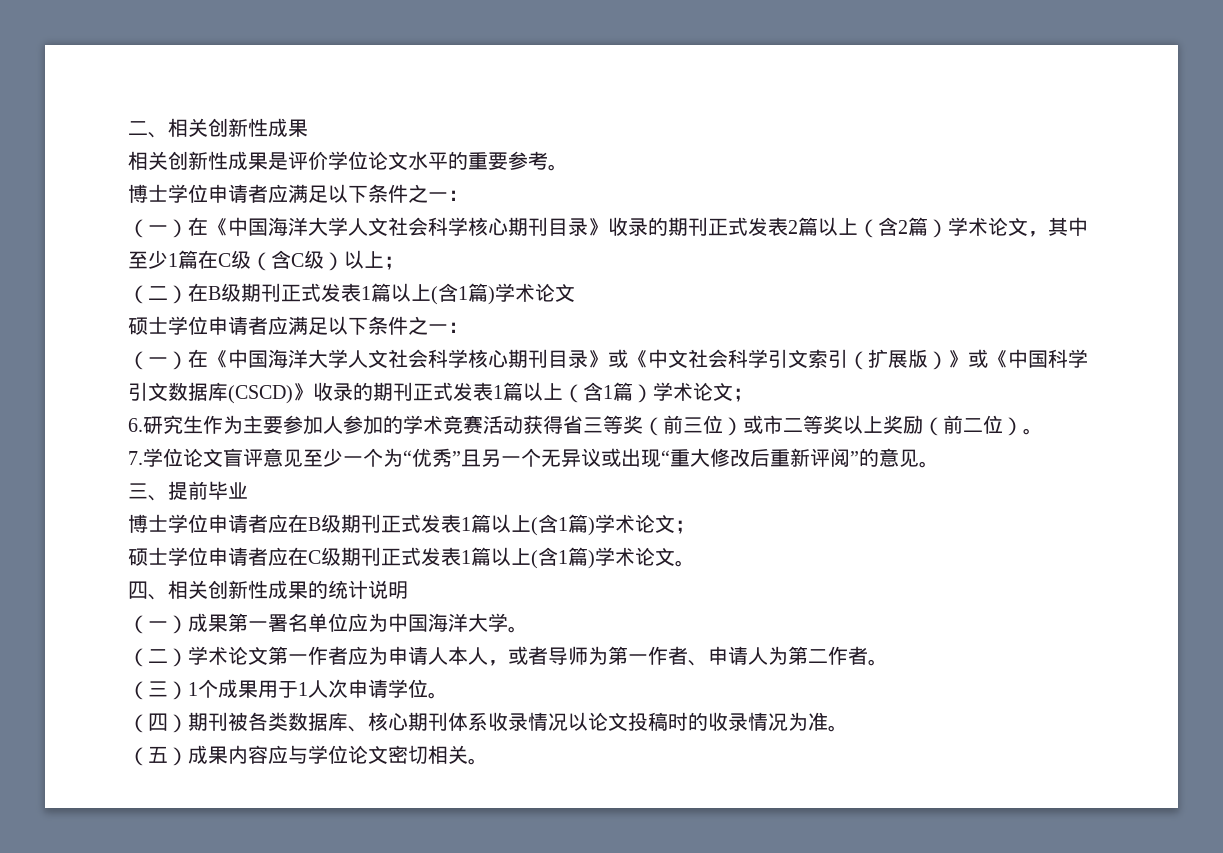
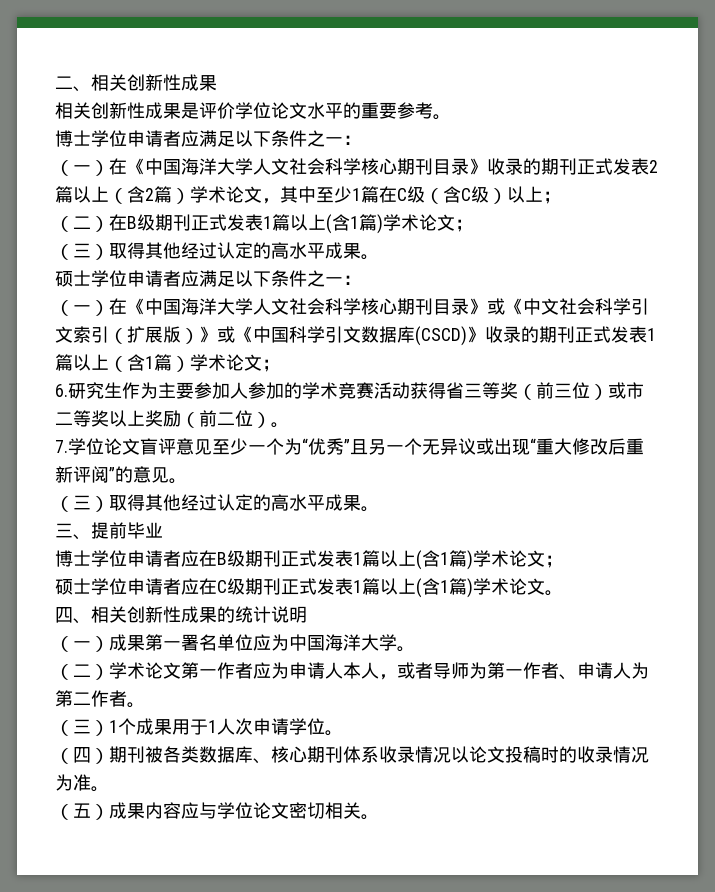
- （二）在B级期刊正式发表1篇以上(含1篇)学术论文
+ （二）在B级期刊正式发表1篇以上(含1篇)学术论文；
+ （三）取得其他经过认定的高水平成果。
  7.学位论文盲评意见至少一个为“优秀”且另一个无异议或出现“重大修改后重新评阅”的意见。
+ （三）取得其他经过认定的高水平成果。

